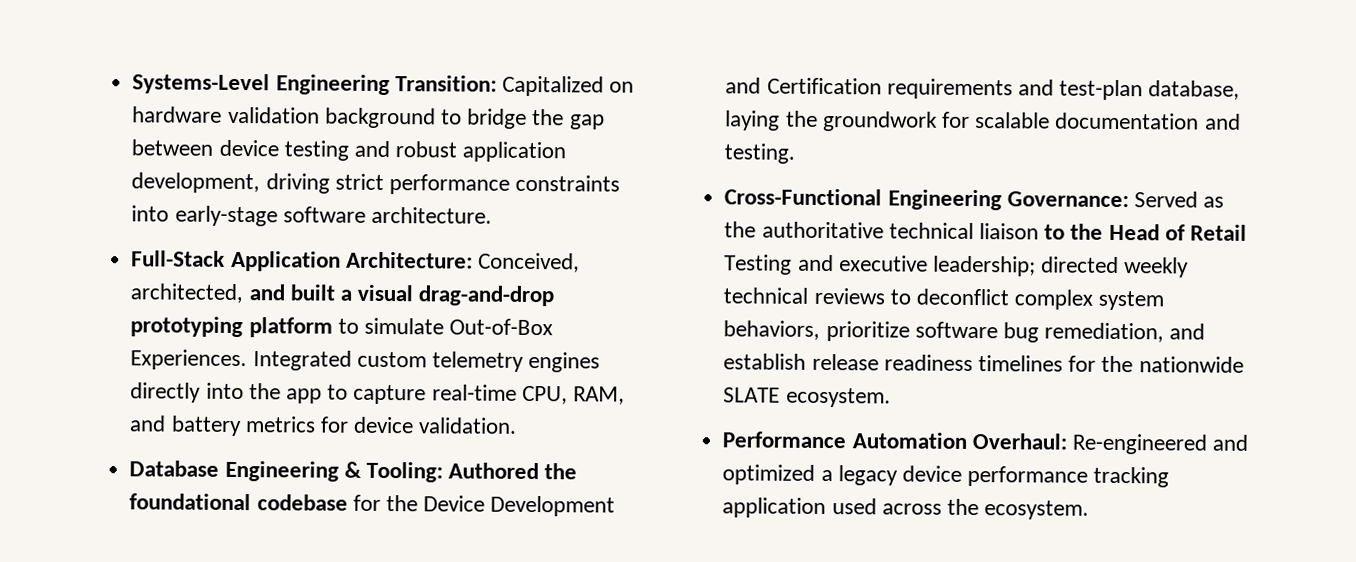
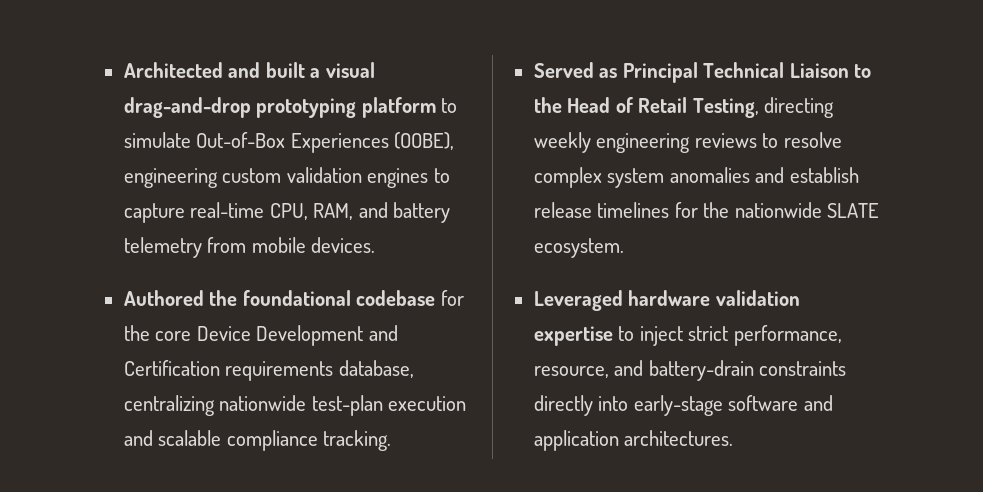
- Systems-Level Engineering Transition: Capitalized on hardware validation background to bridge the gap between device testing and robust application development, driving strict performance constraints into early-stage software architecture.
- Full-Stack Application Architecture: Conceived, architected, and built a visual drag-and-drop prototyping platform to simulate Out-of-Box Experiences. Integrated custom telemetry engines directly into the app to capture real-time CPU, RAM, and battery metrics for device validation.
- Database Engineering & Tooling: Authored the foundational codebase for the Device Development and Certification requirements and test-plan database, laying the groundwork for scalable documentation and testing.
- Cross-Functional Engineering Governance: Served as the authoritative technical liaison to the Head of Retail Testing and executive leadership; directed weekly technical reviews to deconflict complex system behaviors, prioritize software bug remediation, and establish release readiness timelines for the nationwide SLATE ecosystem.
+ Architected and built a visual drag-and-drop prototyping platform to simulate Out-of-Box Experiences (OOBE), engineering custom validation engines to capture real-time CPU, RAM, and battery telemetry from mobile devices.
+ Authored the foundational codebase for the core Device Development and Certification requirements database, centralizing nationwide test-plan execution and scalable compliance tracking.
+ Served as Principal Technical Liaison to the Head of Retail Testing, directing weekly engineering reviews to resolve complex system anomalies and establish release timelines for the nationwide SLATE ecosystem.
- Performance Automation Overhaul: Re-engineered and optimized a legacy device performance tracking application used across the ecosystem.
+ Leveraged hardware validation expertise to inject strict performance, resource, and battery-drain constraints directly into early-stage software and application architectures.

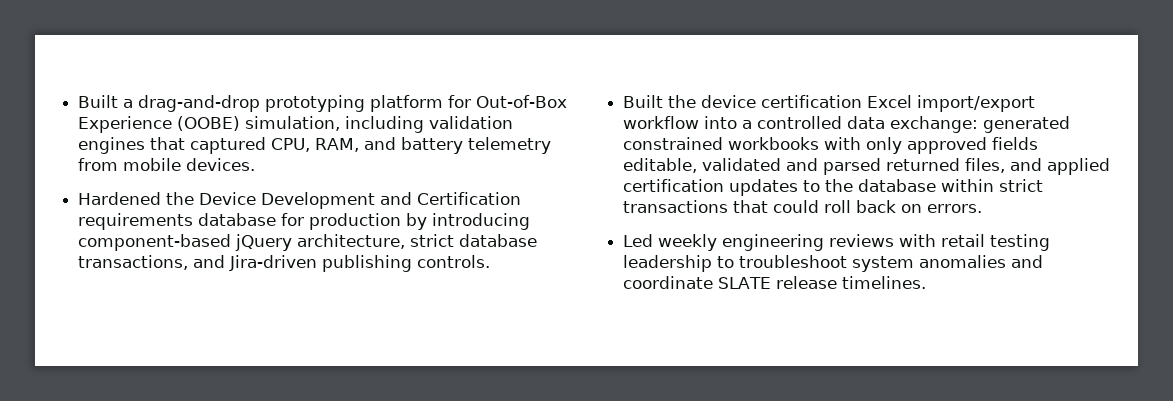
- Architected and built a visual drag-and-drop prototyping platform to simulate Out-of-Box Experiences (OOBE), engineering custom validation engines to capture real-time CPU, RAM, and battery telemetry from mobile devices.
+ Built a drag-and-drop prototyping platform for Out-of-Box Experience (OOBE) simulation, including validation engines that captured CPU, RAM, and battery telemetry from mobile devices.
- Authored the foundational codebase for the core Device Development and Certification requirements database, centralizing nationwide test-plan execution and scalable compliance tracking.
- Served as Principal Technical Liaison to the Head of Retail Testing, directing weekly engineering reviews to resolve complex system anomalies and establish release timelines for the nationwide SLATE ecosystem.
- Leveraged hardware validation expertise to inject strict performance, resource, and battery-drain constraints directly into early-stage software and application architectures.
+ Hardened the Device Development and Certification requirements database for production by introducing component-based jQuery architecture, strict database transactions, and Jira-driven publishing controls.
+ Built the device certification Excel import/export workflow into a controlled data exchange: generated constrained workbooks with only approved fields editable, validated and parsed returned files, and applied certification updates to the database within strict transactions that could roll back on errors.
+ Led weekly engineering reviews with retail testing leadership to troubleshoot system anomalies and coordinate SLATE release timelines.

